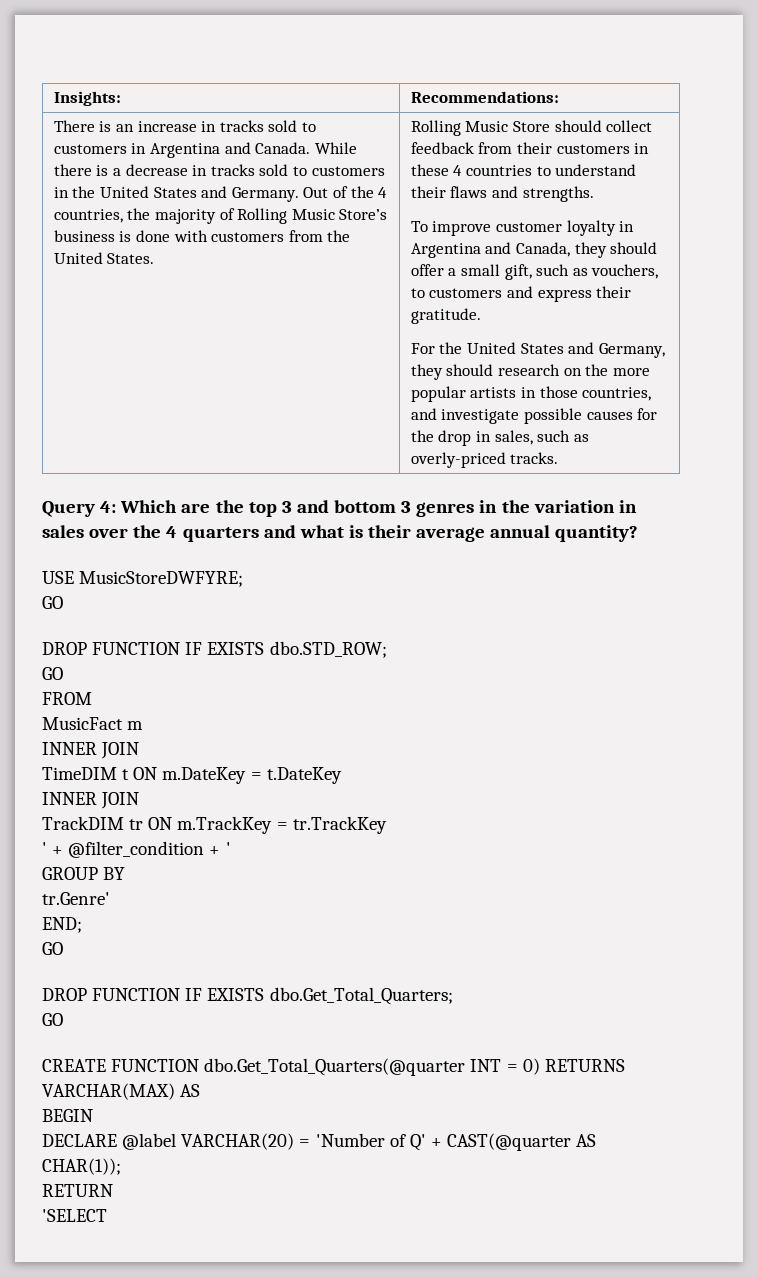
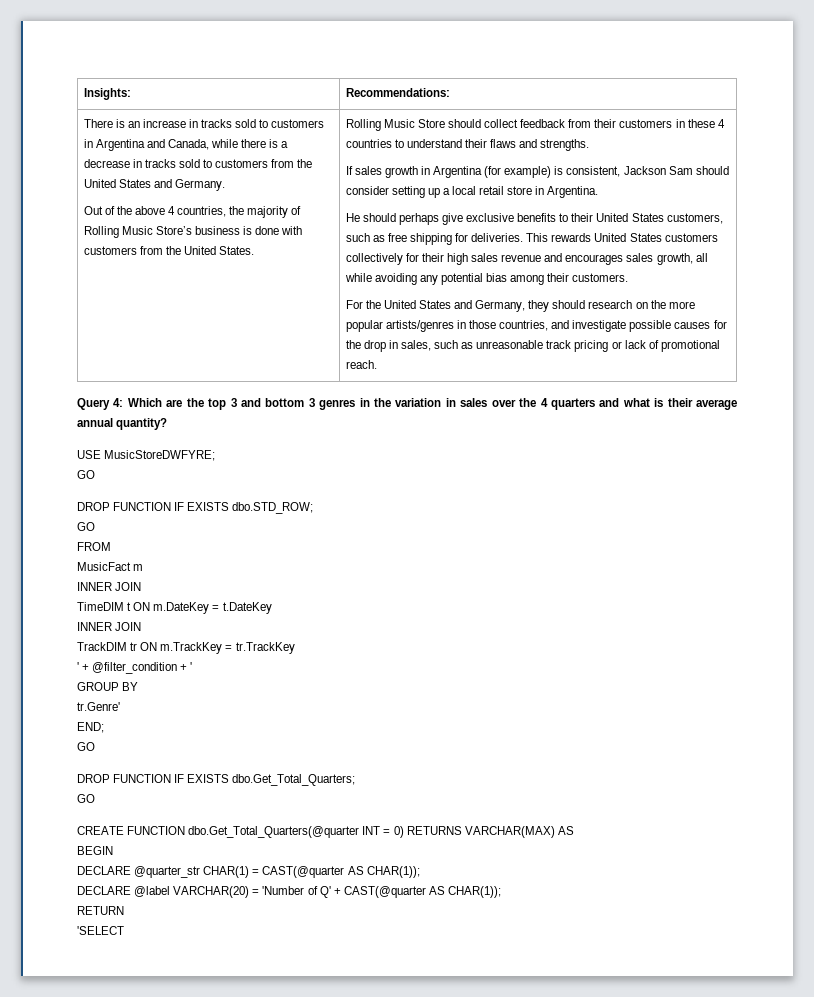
- There is an increase in tracks sold to customers in Argentina and Canada. While there is a decrease in tracks sold to customers in the United States and Germany. Out of the 4 countries, the majority of Rolling Music Store’s business is done with customers from the United States.
+ There is an increase in tracks sold to customers in Argentina and Canada, while there is a decrease in tracks sold to customers from the United States and Germany.
+ Out of the above 4 countries, the majority of Rolling Music Store’s business is done with customers from the United States.
- To improve customer loyalty in Argentina and Canada, they should offer a small gift, such as vouchers, to customers and express their gratitude.
+ If sales growth in Argentina (for example) is consistent, Jackson Sam should consider setting up a local retail store in Argentina.
+ He should perhaps give exclusive benefits to their United States customers, such as free shipping for deliveries. This rewards United States customers collectively for their high sales revenue and encourages sales growth, all while avoiding any potential bias among their customers.
- For the United States and Germany, they should research on the more popular artists in those countries, and investigate possible causes for the drop in sales, such as overly-priced tracks.
+ For the United States and Germany, they should research on the more popular artists/genres in those countries, and investigate possible causes for the drop in sales, such as unreasonable track pricing or lack of promotional reach.
+ DECLARE @quarter_str CHAR(1) = CAST(@quarter AS CHAR(1));

